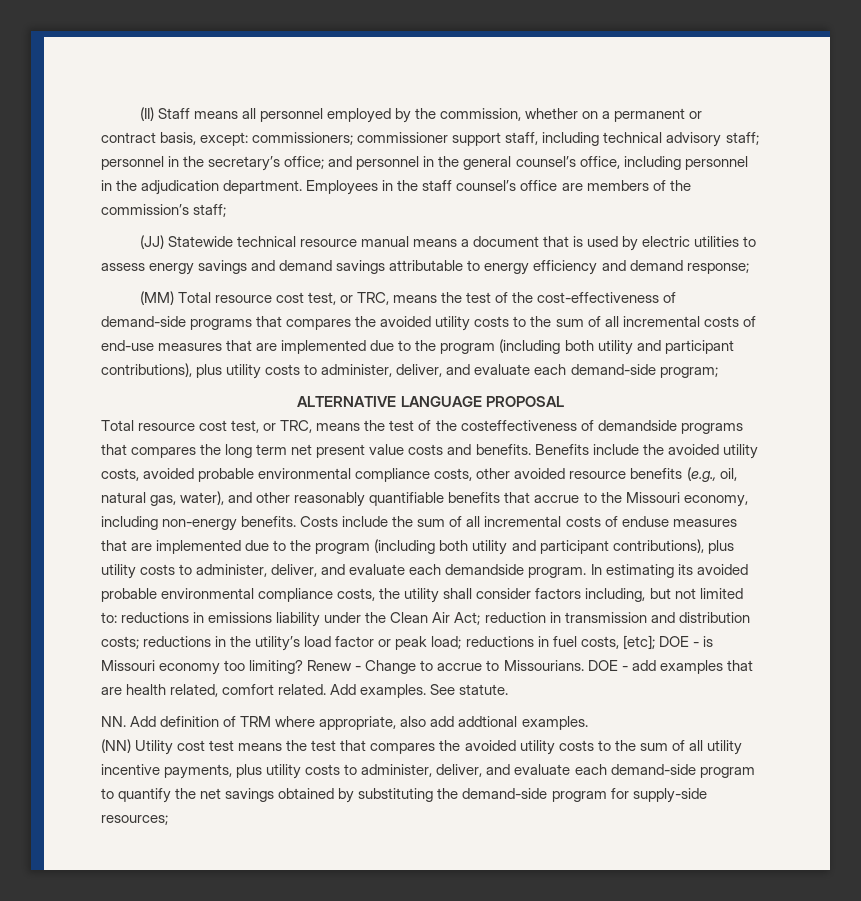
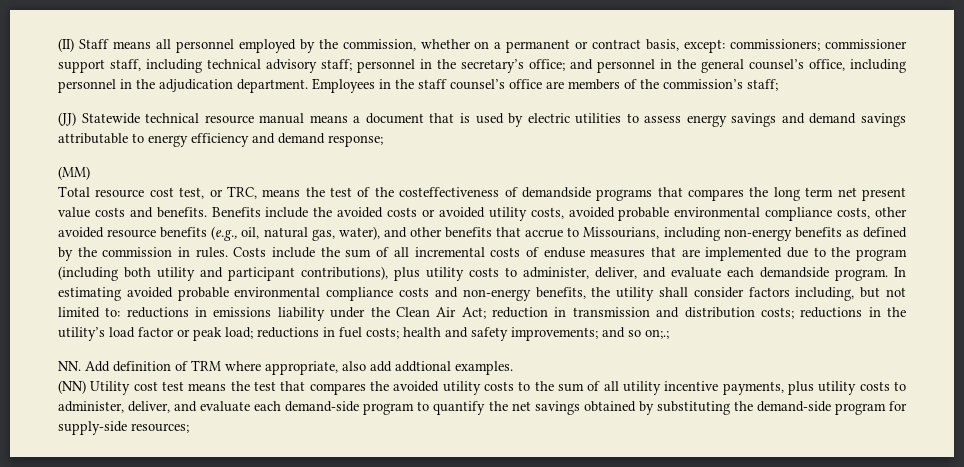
- (MM) Total resource cost test, or TRC, means the test of the cost-effectiveness of demand-side programs that compares the avoided utility costs to the sum of all incremental costs of end-use measures that are implemented due to the program (including both utility and participant contributions), plus utility costs to administer, deliver, and evaluate each demand-side program;
- ALTERNATIVE LANGUAGE PROPOSAL
+ (MM)
- Benefits include the avoided utility costs, avoided probable environmental compliance costs, other avoided resource benefits (e.g., oil, natural gas, water), and other reasonably quantifiable benefits that accrue to the Missouri economy, including non-energy benefits.
+ Benefits include the avoided costs or avoided utility costs, avoided probable environmental compliance costs, other avoided resource benefits (e.g., oil, natural gas, water), and other benefits that accrue to Missourians, including non-energy benefits as defined by the commission in rules.
- In estimating its avoided probable environmental compliance costs, the utility shall consider factors including, but not limited to: reductions in emissions liability under the Clean Air Act; reduction in transmission and distribution costs; reductions in the utility’s load factor or peak load; reductions in fuel costs, [etc]; DOE - is Missouri economy too limiting? Renew - Change to accrue to Missourians. DOE - add examples that are health related, comfort related. Add examples. See statute.
+ In estimating avoided probable environmental compliance costs and non-energy benefits, the utility shall consider factors including, but not limited to: reductions in emissions liability under the Clean Air Act; reduction in transmission and distribution costs; reductions in the utility’s load factor or peak load; reductions in fuel costs; health and safety improvements; and so on;.;

